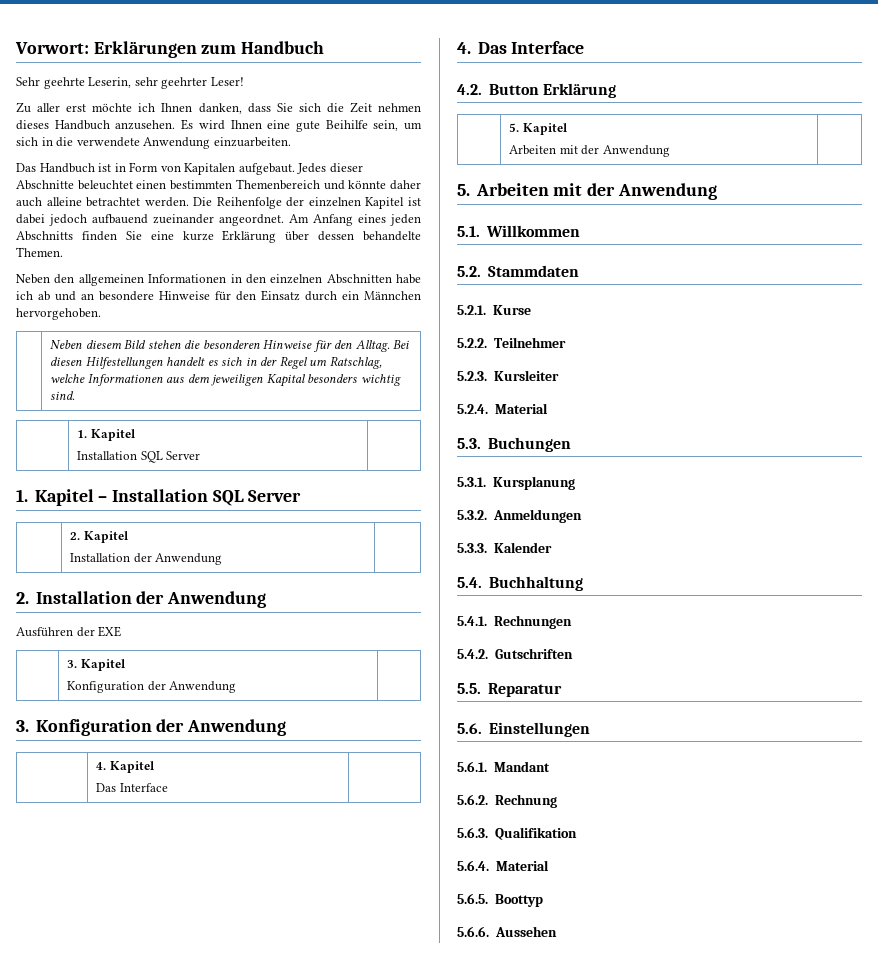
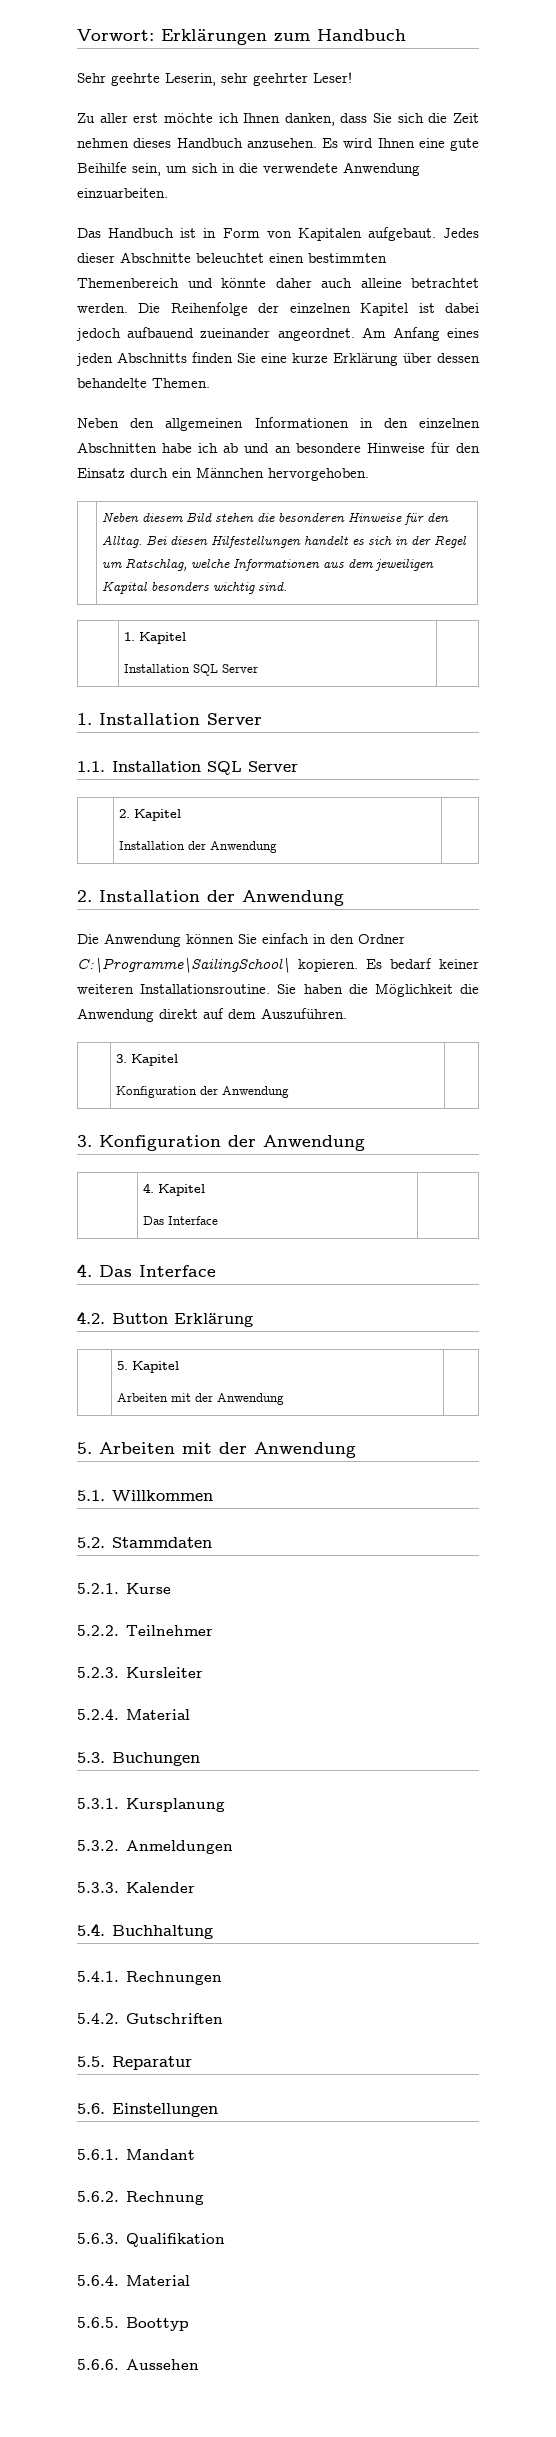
- 1. Kapitel – Installation SQL Server
+ 1. Installation Server
+ 1.1. Installation SQL Server
- Ausführen der EXE
+ Die Anwendung können Sie einfach in den Ordner C:\Programme\SailingSchool\ kopieren. Es bedarf keiner weiteren Installationsroutine. Sie haben die Möglichkeit die Anwendung direkt auf dem Auszuführen.

